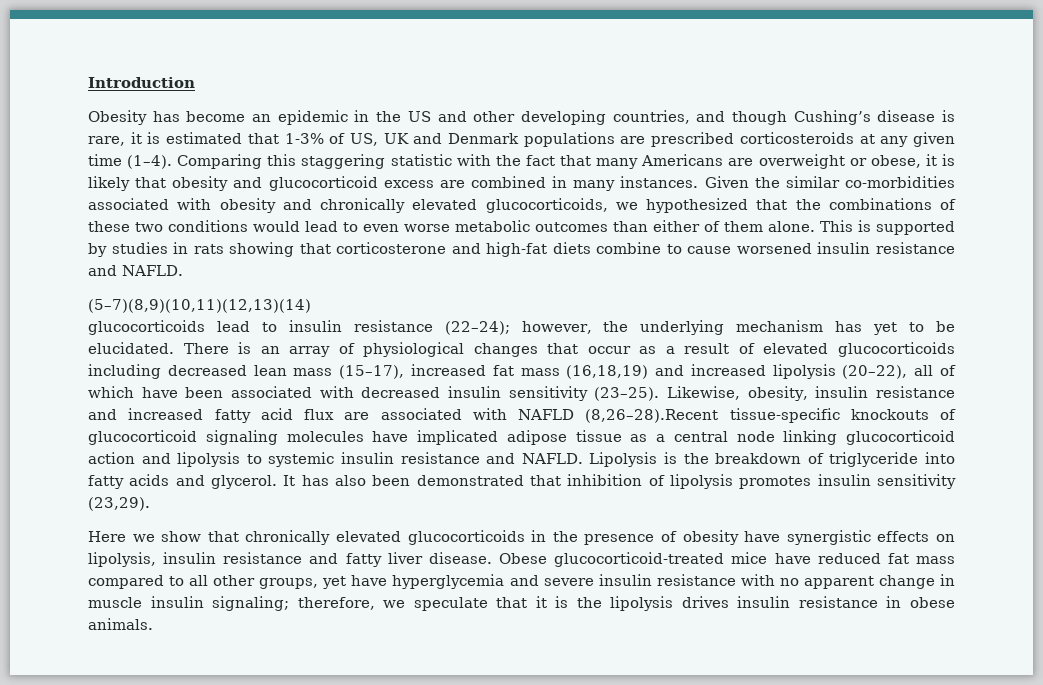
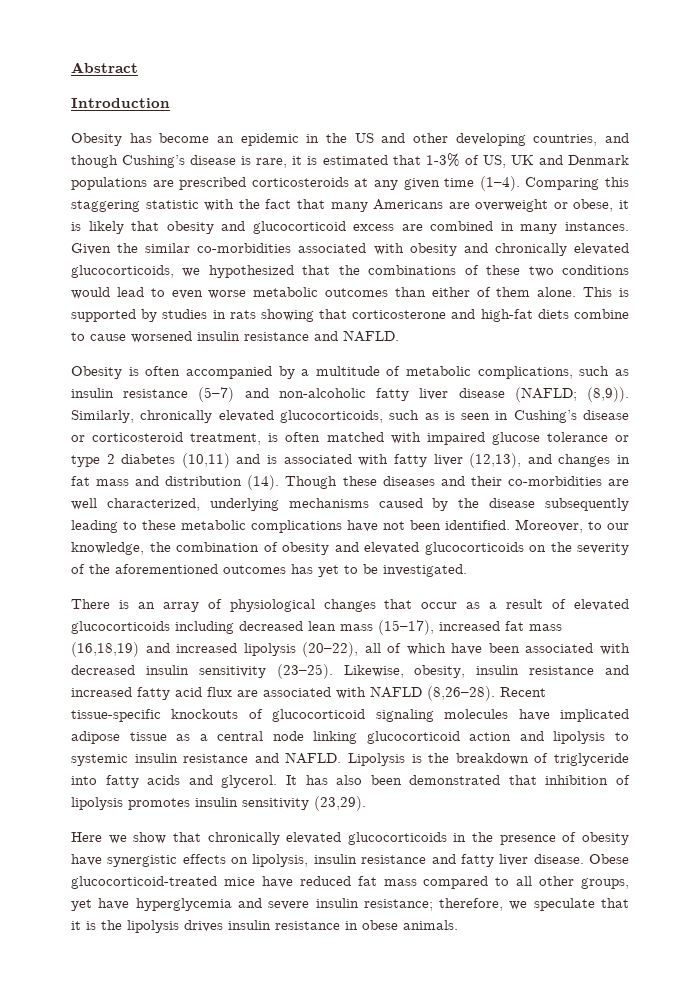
+ Abstract
- (5–7)(8,9)(10,11)(12,13)(14)
- glucocorticoids lead to insulin resistance (22–24); however, the underlying mechanism has yet to be elucidated. There is an array of physiological changes that occur as a result of elevated glucocorticoids including decreased lean mass (15–17), increased fat mass (16,18,19) and increased lipolysis (20–22), all of which have been associated with decreased insulin sensitivity (23–25).
+ Obesity is often accompanied by a multitude of metabolic complications, such as insulin resistance (5–7) and non-alcoholic fatty liver disease (NAFLD; (8,9)). Similarly, chronically elevated glucocorticoids, such as is seen in Cushing’s disease or corticosteroid treatment, is often matched with impaired glucose tolerance or type 2 diabetes (10,11) and is associated with fatty liver (12,13), and changes in fat mass and distribution (14). Though these diseases and their co-morbidities are well characterized, underlying mechanisms caused by the disease subsequently leading to these metabolic complications have not been identified. Moreover, to our knowledge, the combination of obesity and elevated glucocorticoids on the severity of the aforementioned outcomes has yet to be investigated.
+ There is an array of physiological changes that occur as a result of elevated glucocorticoids including decreased lean mass (15–17), increased fat mass (16,18,19) and increased lipolysis (20–22), all of which have been associated with decreased insulin sensitivity (23–25).
- Likewise, obesity, insulin resistance and increased fatty acid flux are associated with NAFLD (8,26–28).Recent tissue-specific knockouts of glucocorticoid signaling molecules have implicated adipose tissue as a central node linking glucocorticoid action and lipolysis to systemic insulin resistance and NAFLD.
+ Likewise, obesity, insulin resistance and increased fatty acid flux are associated with NAFLD (8,26–28). Recent tissue-specific knockouts of glucocorticoid signaling molecules have implicated adipose tissue as a central node linking glucocorticoid action and lipolysis to systemic insulin resistance and NAFLD.
- Obese glucocorticoid-treated mice have reduced fat mass compared to all other groups, yet have hyperglycemia and severe insulin resistance with no apparent change in muscle insulin signaling; therefore, we speculate that it is the lipolysis drives insulin resistance in obese animals.
+ Obese glucocorticoid-treated mice have reduced fat mass compared to all other groups, yet have hyperglycemia and severe insulin resistance; therefore, we speculate that it is the lipolysis drives insulin resistance in obese animals.

